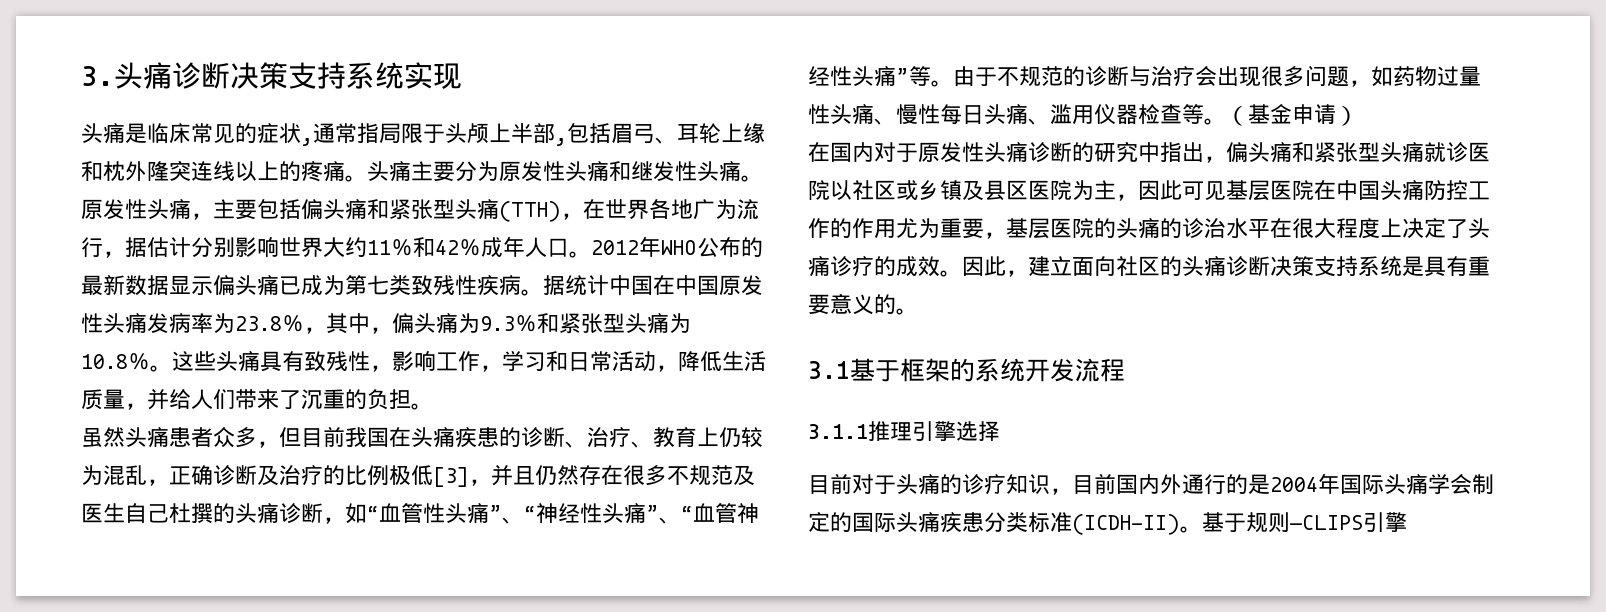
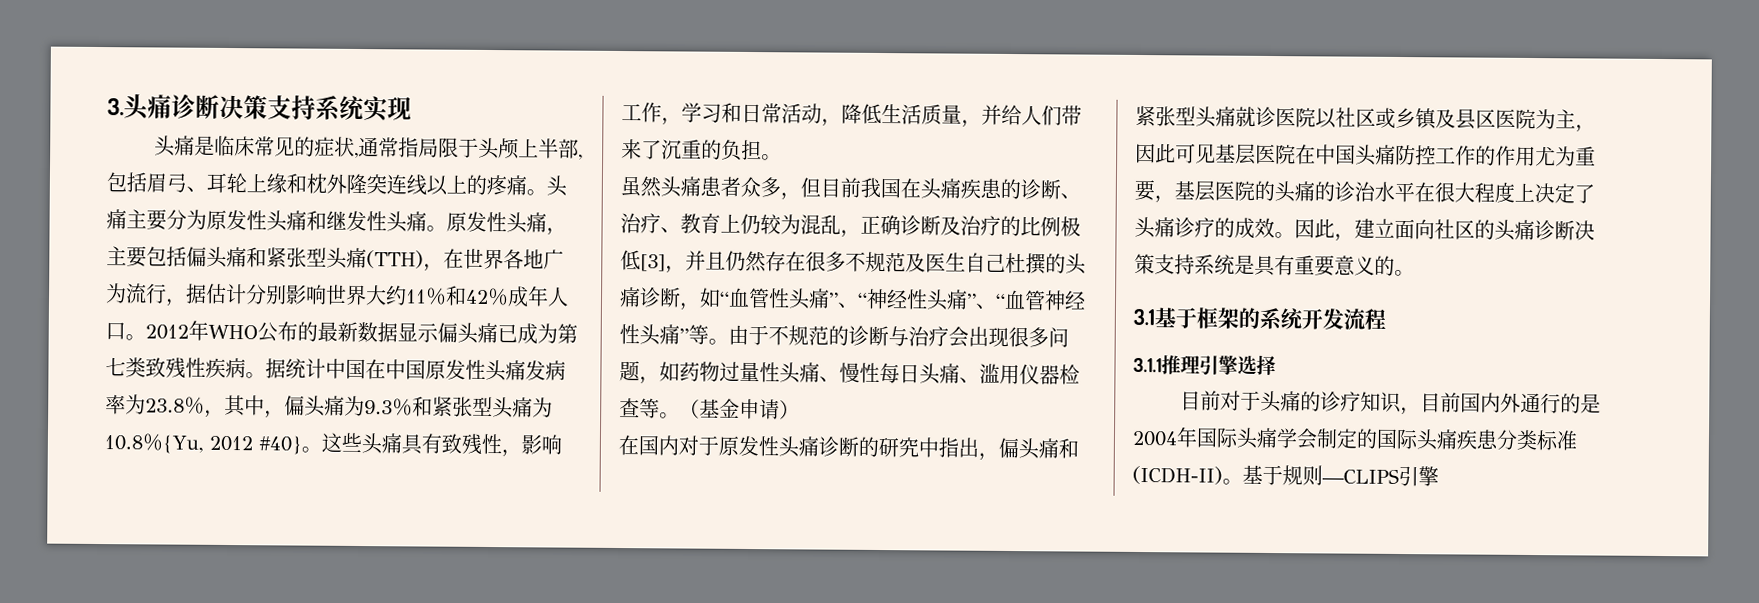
- 据统计中国在中国原发性头痛发病率为23.8％，其中，偏头痛为9.3％和紧张型头痛为10.8％。
+ 据统计中国在中国原发性头痛发病率为23.8％，其中，偏头痛为9.3％和紧张型头痛为10.8％{Yu, 2012 #40}。

